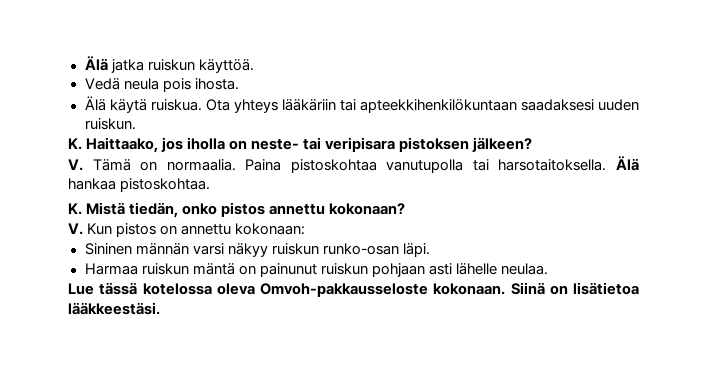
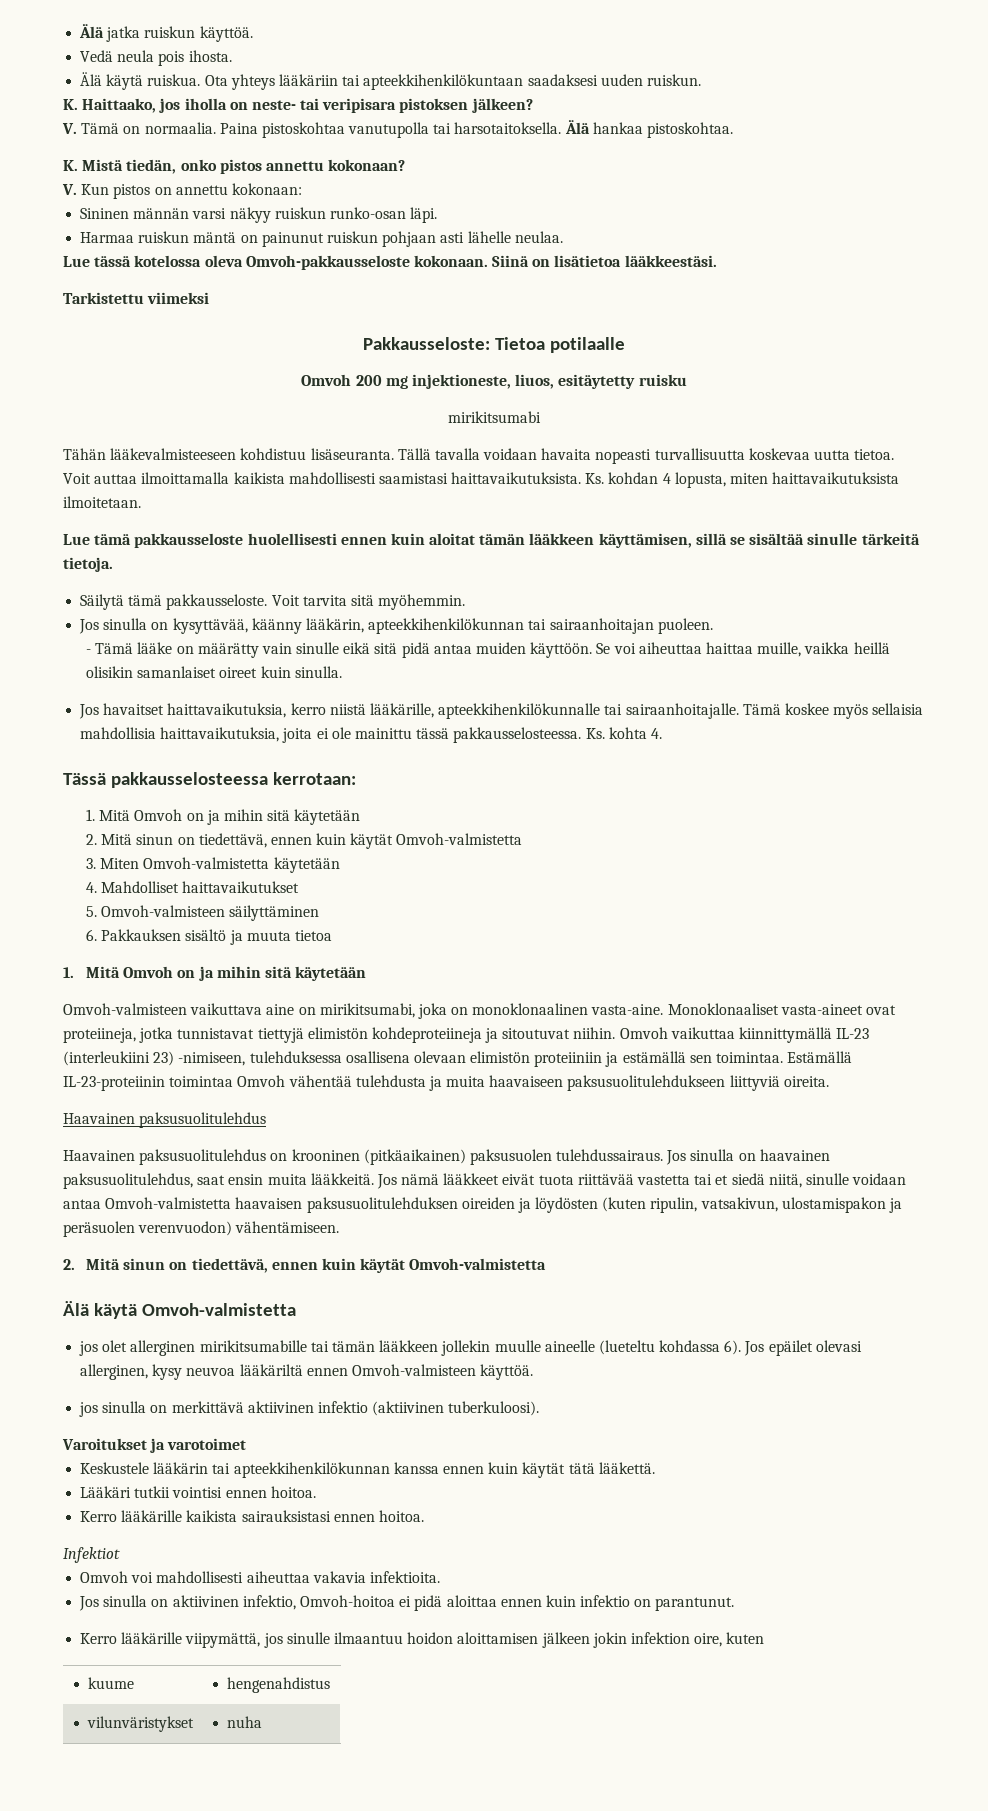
+ Tarkistettu viimeksi
+ Pakkausseloste: Tietoa potilaalle
+ Omvoh 200 mg injektioneste, liuos, esitäytetty ruisku
+ mirikitsumabi
+ Tähän lääkevalmisteeseen kohdistuu lisäseuranta. Tällä tavalla voidaan havaita nopeasti turvallisuutta koskevaa uutta tietoa. Voit auttaa ilmoittamalla kaikista mahdollisesti saamistasi haittavaikutuksista. Ks. kohdan 4 lopusta, miten haittavaikutuksista ilmoitetaan.
+ Lue tämä pakkausseloste huolellisesti ennen kuin aloitat tämän lääkkeen käyttämisen, sillä se sisältää sinulle tärkeitä tietoja.
+ Säilytä tämä pakkausseloste. Voit tarvita sitä myöhemmin.
+ Jos sinulla on kysyttävää, käänny lääkärin, apteekkihenkilökunnan tai sairaanhoitajan puoleen.
+ - Tämä lääke on määrätty vain sinulle eikä sitä pidä antaa muiden käyttöön. Se voi aiheuttaa haittaa muille, vaikka heillä olisikin samanlaiset oireet kuin sinulla.
+ Jos havaitset haittavaikutuksia, kerro niistä lääkärille, apteekkihenkilökunnalle tai sairaanhoitajalle. Tämä koskee myös sellaisia mahdollisia haittavaikutuksia, joita ei ole mainittu tässä pakkausselosteessa. Ks. kohta 4.
+ Tässä pakkausselosteessa kerrotaan:
+ 1. Mitä Omvoh on ja mihin sitä käytetään
+ 2. Mitä sinun on tiedettävä, ennen kuin käytät Omvoh-valmistetta
+ 3. Miten Omvoh-valmistetta käytetään
+ 4. Mahdolliset haittavaikutukset
+ 5. Omvoh-valmisteen säilyttäminen
+ 6. Pakkauksen sisältö ja muuta tietoa
+ 1. Mitä Omvoh on ja mihin sitä käytetään
+ Omvoh-valmisteen vaikuttava aine on mirikitsumabi, joka on monoklonaalinen vasta-aine. Monoklonaaliset vasta-aineet ovat proteiineja, jotka tunnistavat tiettyjä elimistön kohdeproteiineja ja sitoutuvat niihin. Omvoh vaikuttaa kiinnittymällä IL-23 (interleukiini 23) -nimiseen, tulehduksessa osallisena olevaan elimistön proteiiniin ja estämällä sen toimintaa. Estämällä IL-23-proteiinin toimintaa Omvoh vähentää tulehdusta ja muita haavaiseen paksusuolitulehdukseen liittyviä oireita.
+ Haavainen paksusuolitulehdus
+ Haavainen paksusuolitulehdus on krooninen (pitkäaikainen) paksusuolen tulehdussairaus. Jos sinulla on haavainen paksusuolitulehdus, saat ensin muita lääkkeitä. Jos nämä lääkkeet eivät tuota riittävää vastetta tai et siedä niitä, sinulle voidaan antaa Omvoh-valmistetta haavaisen paksusuolitulehduksen oireiden ja löydösten (kuten ripulin, vatsakivun, ulostamispakon ja peräsuolen verenvuodon) vähentämiseen.
+ 2. Mitä sinun on tiedettävä, ennen kuin käytät Omvoh-valmistetta
+ Älä käytä Omvoh-valmistetta
+ jos olet allerginen mirikitsumabille tai tämän lääkkeen jollekin muulle aineelle (lueteltu kohdassa 6). Jos epäilet olevasi allerginen, kysy neuvoa lääkäriltä ennen Omvoh-valmisteen käyttöä.
+ jos sinulla on merkittävä aktiivinen infektio (aktiivinen tuberkuloosi).
+ Varoitukset ja varotoimet
+ Keskustele lääkärin tai apteekkihenkilökunnan kanssa ennen kuin käytät tätä lääkettä.
+ Lääkäri tutkii vointisi ennen hoitoa.
+ Kerro lääkärille kaikista sairauksistasi ennen hoitoa.
+ Infektiot
+ Omvoh voi mahdollisesti aiheuttaa vakavia infektioita.
+ Jos sinulla on aktiivinen infektio, Omvoh-hoitoa ei pidä aloittaa ennen kuin infektio on parantunut.
+ Kerro lääkärille viipymättä, jos sinulle ilmaantuu hoidon aloittamisen jälkeen jokin infektion oire, kuten
+ kuume | hengenahdistus
+ vilunväristykset | nuha

